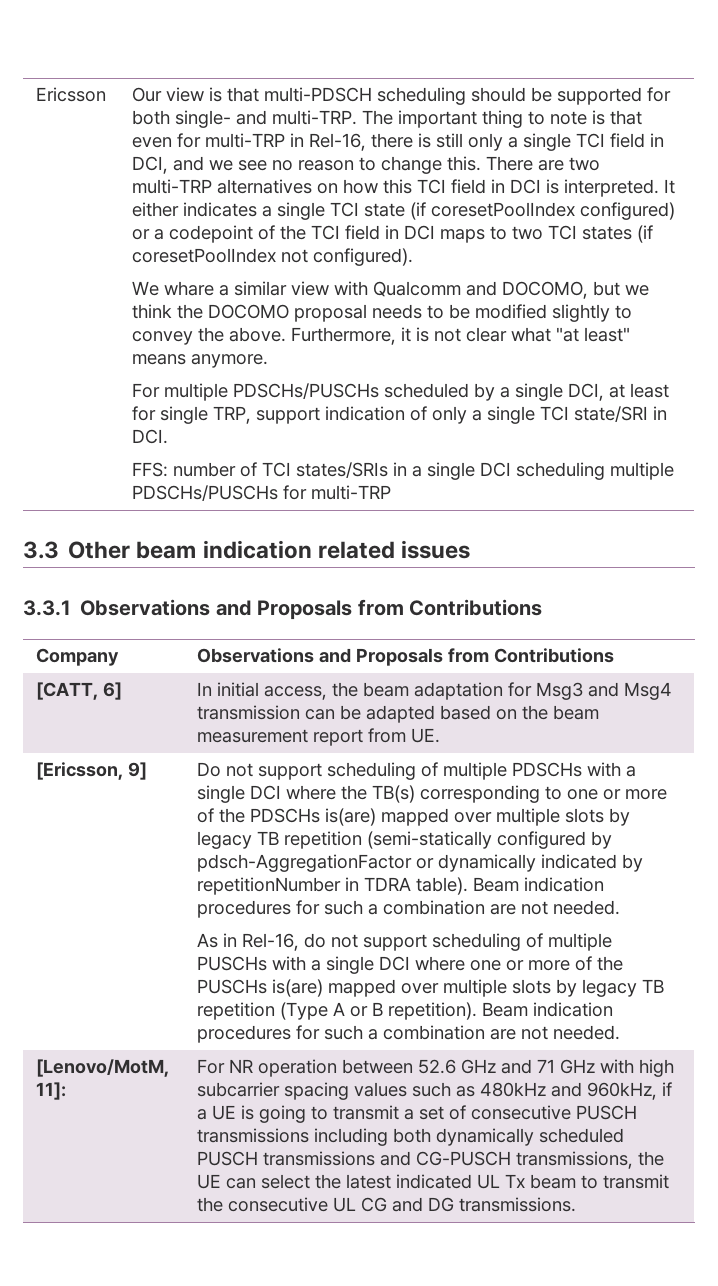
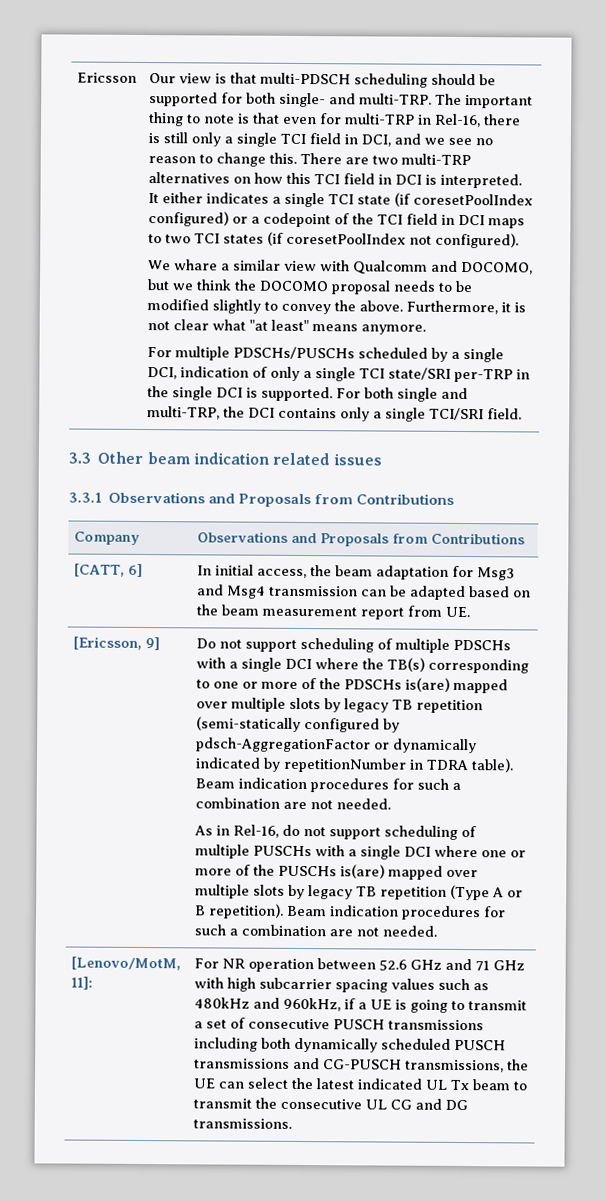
- For multiple PDSCHs/PUSCHs scheduled by a single DCI, at least for single TRP, support indication of only a single TCI state/SRI in DCI.
- FFS: number of TCI states/SRIs in a single DCI scheduling multiple PDSCHs/PUSCHs for multi-TRP
+ For multiple PDSCHs/PUSCHs scheduled by a single DCI, indication of only a single TCI state/SRI per-TRP in the single DCI is supported. For both single and multi-TRP, the DCI contains only a single TCI/SRI field.

